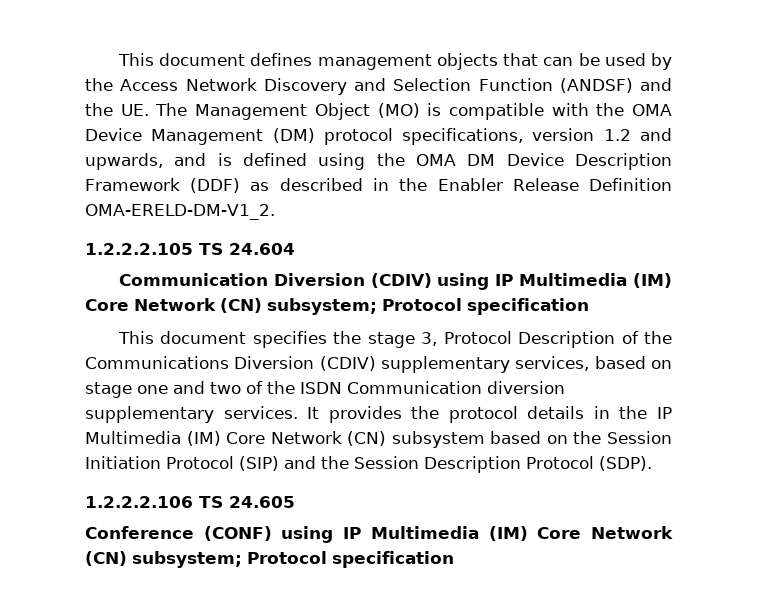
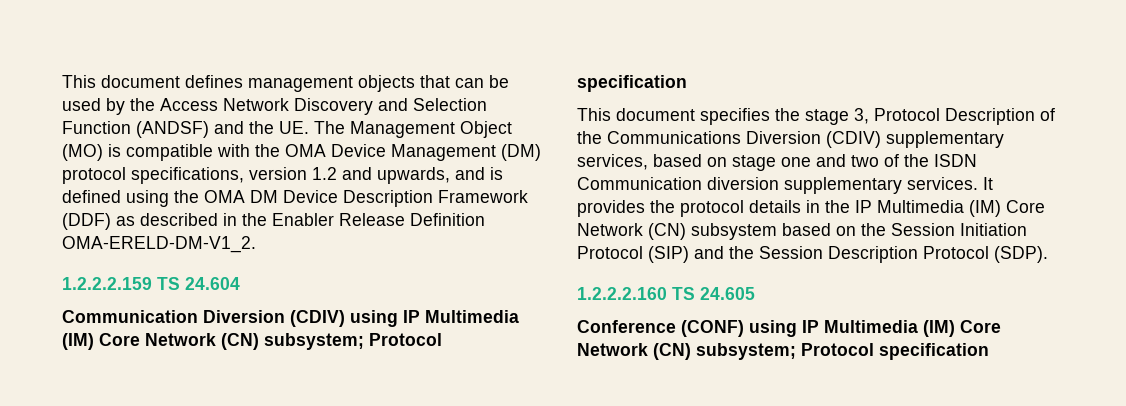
- 1.2.2.2.105 TS 24.604
+ 1.2.2.2.159 TS 24.604
- 1.2.2.2.106 TS 24.605
+ 1.2.2.2.160 TS 24.605

